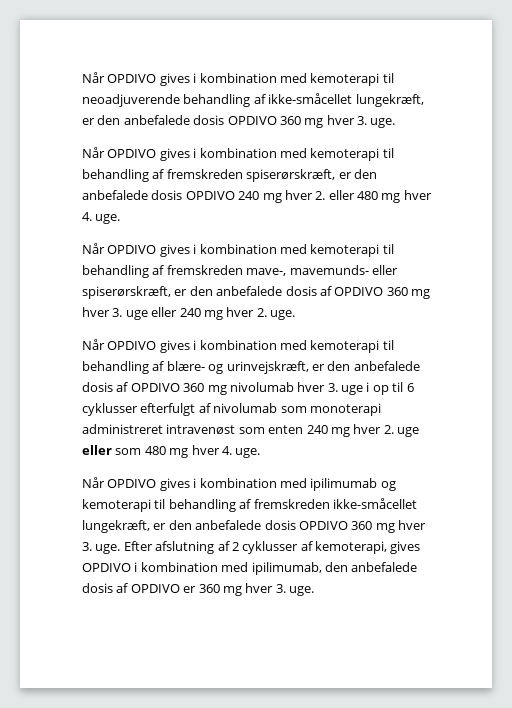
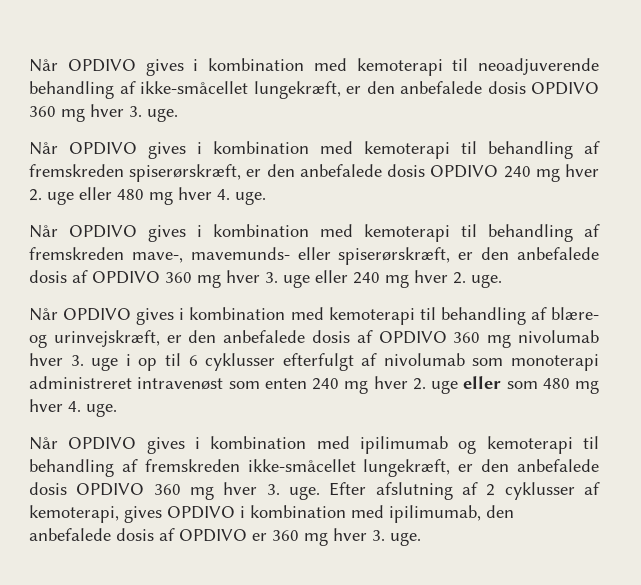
- Når OPDIVO gives i kombination med kemoterapi til behandling af fremskreden spiserørskræft, er den anbefalede dosis OPDIVO 240 mg hver 2. eller 480 mg hver 4. uge.
+ Når OPDIVO gives i kombination med kemoterapi til behandling af fremskreden spiserørskræft, er den anbefalede dosis OPDIVO 240 mg hver 2. uge eller 480 mg hver 4. uge.

